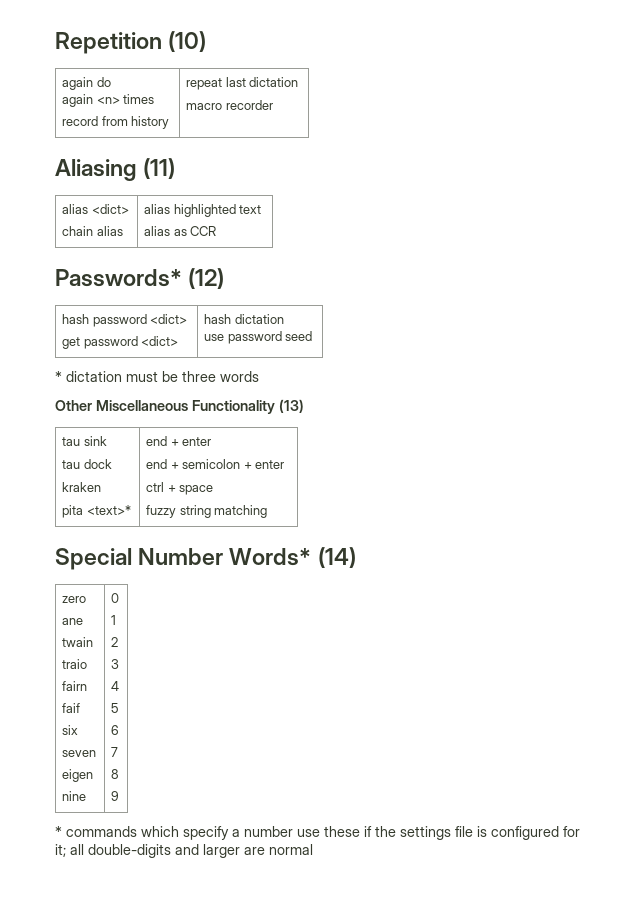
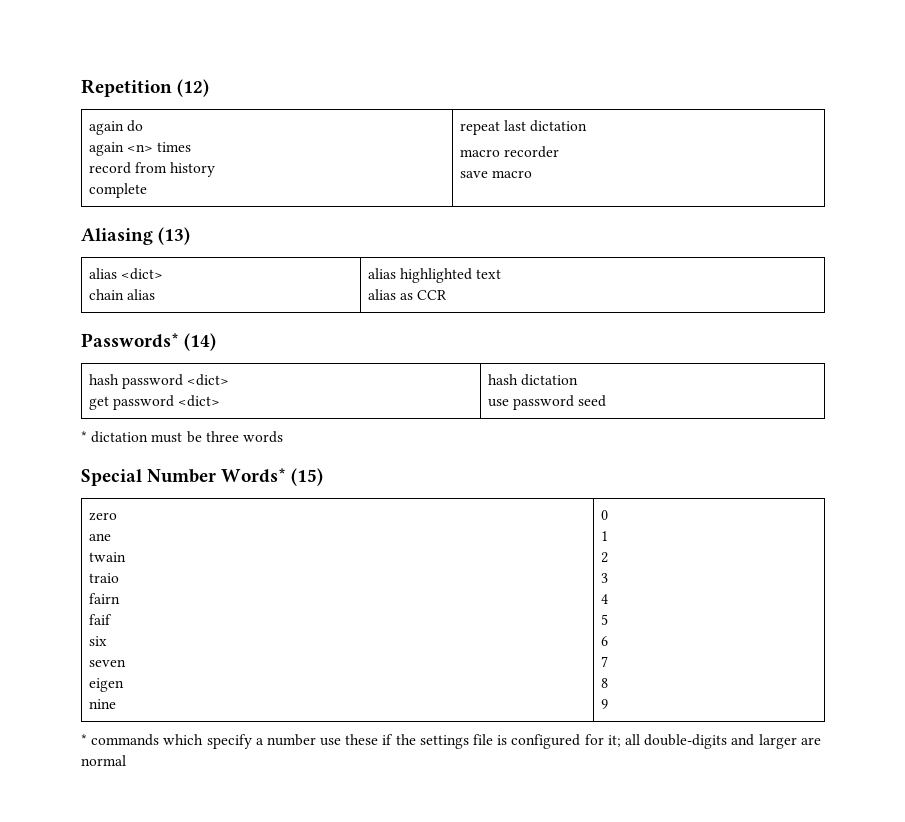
- Repetition (10)
+ Repetition (12)
  again do
  again <n> times
- record from history | repeat last dictation
+ record from history
+ complete | repeat last dictation
  macro recorder
+ save macro
- Aliasing (11)
+ Aliasing (13)
- Passwords* (12)
+ Passwords* (14)
- Other Miscellaneous Functionality (13)
- tau sink
- tau dock
- kraken
- pita <text>* | end + enter
- end + semicolon + enter
- ctrl + space
- fuzzy string matching
- Special Number Words* (14)
+ Special Number Words* (15)

